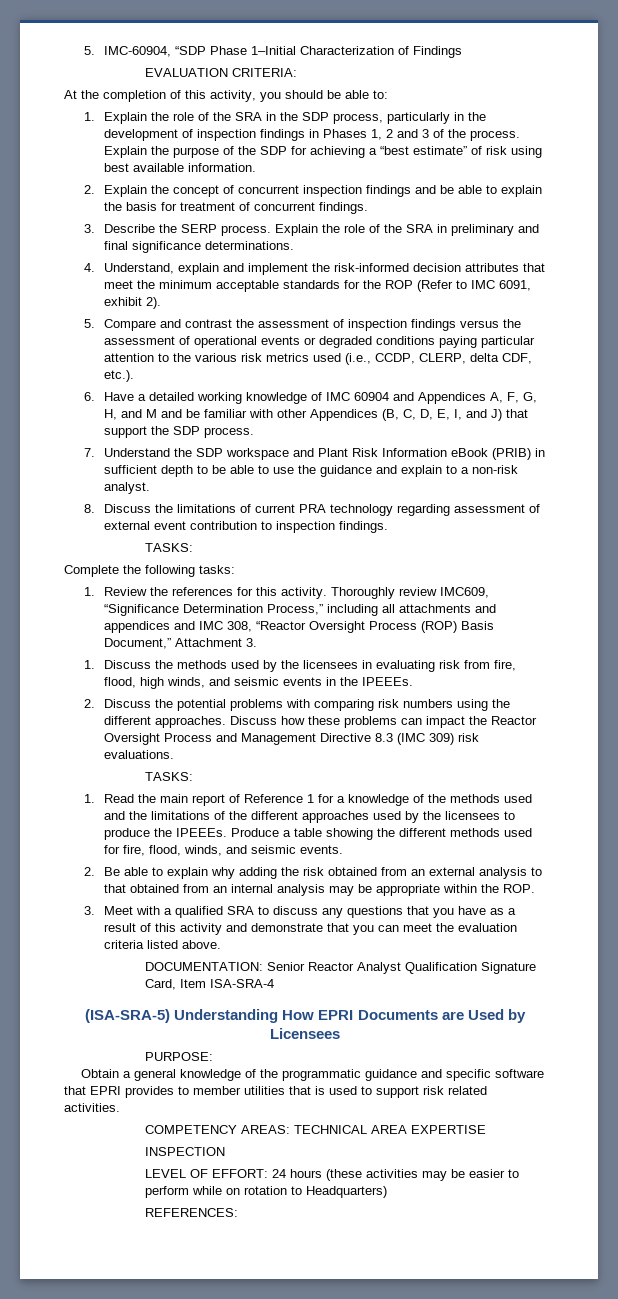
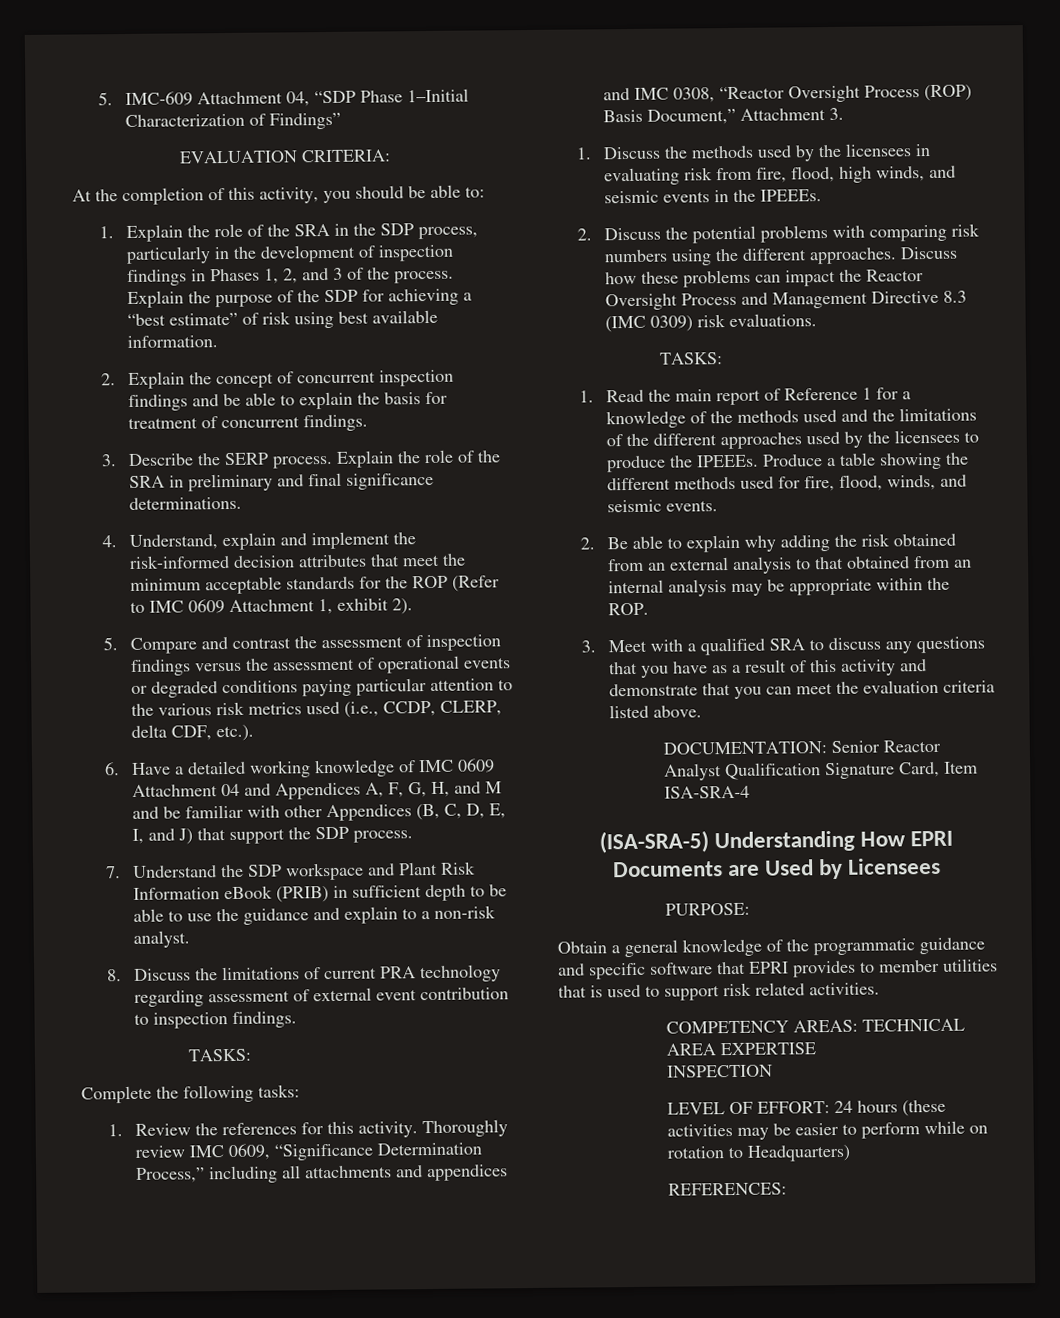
- 5. IMC-60904, “SDP Phase 1–Initial Characterization of Findings
+ 5. IMC-609 Attachment 04, “SDP Phase 1–Initial Characterization of Findings”
- 1. Explain the role of the SRA in the SDP process, particularly in the development of inspection findings in Phases 1, 2 and 3 of the process.
+ 1. Explain the role of the SRA in the SDP process, particularly in the development of inspection findings in Phases 1, 2, and 3 of the process.
- 4. Understand, explain and implement the risk-informed decision attributes that meet the minimum acceptable standards for the ROP (Refer to IMC 6091, exhibit 2).
+ 4. Understand, explain and implement the risk-informed decision attributes that meet the minimum acceptable standards for the ROP (Refer to IMC 0609 Attachment 1, exhibit 2).
- 6. Have a detailed working knowledge of IMC 60904 and Appendices A, F, G, H, and M and be familiar with other Appendices (B, C, D, E, I, and J) that support the SDP process.
+ 6. Have a detailed working knowledge of IMC 0609 Attachment 04 and Appendices A, F, G, H, and M and be familiar with other Appendices (B, C, D, E, I, and J) that support the SDP process.
- Thoroughly review IMC609, “Significance Determination Process,” including all attachments and appendices and IMC 308, “Reactor Oversight Process (ROP) Basis Document,” Attachment 3.
+ Thoroughly review IMC 0609, “Significance Determination Process,” including all attachments and appendices and IMC 0308, “Reactor Oversight Process (ROP) Basis Document,” Attachment 3.
- Discuss how these problems can impact the Reactor Oversight Process and Management Directive 8.3 (IMC 309) risk evaluations.
+ Discuss how these problems can impact the Reactor Oversight Process and Management Directive 8.3 (IMC 0309) risk evaluations.

